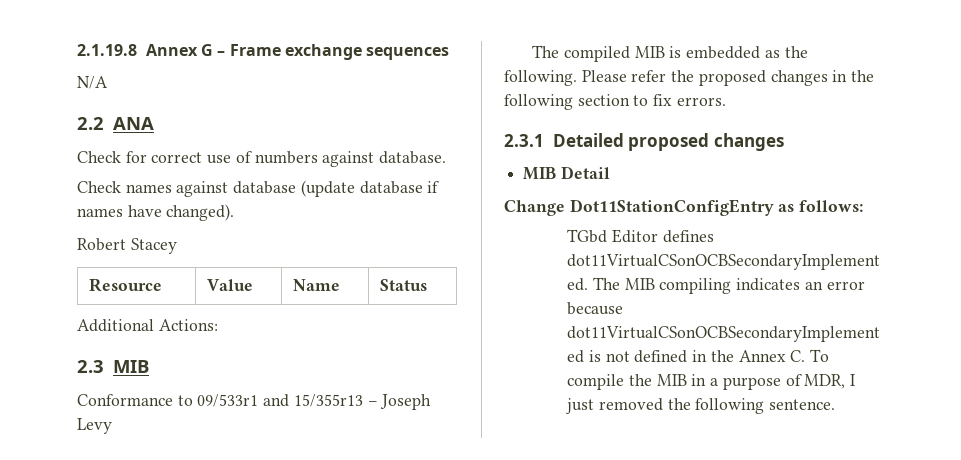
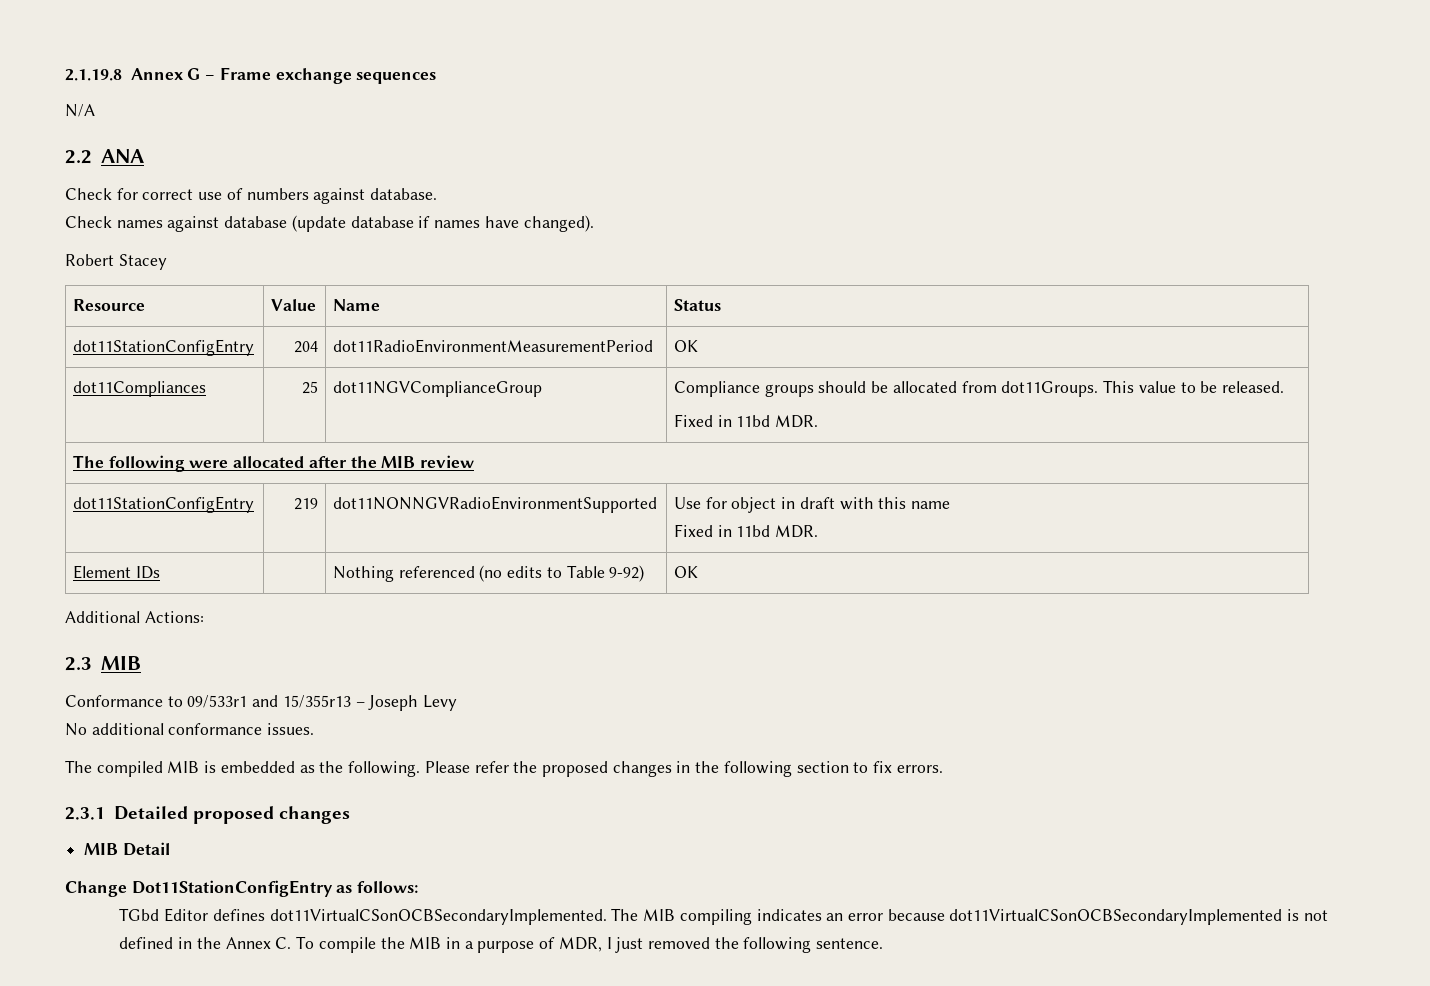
+ dot11StationConfigEntry | 204 | dot11RadioEnvironmentMeasurementPeriod | OK
+ dot11Compliances | 25 | dot11NGVComplianceGroup | Compliance groups should be allocated from dot11Groups. This value to be released.
+ Fixed in 11bd MDR.
+ The following were allocated after the MIB review
+ dot11StationConfigEntry | 219 | dot11NONNGVRadioEnvironmentSupported | Use for object in draft with this name
+ Fixed in 11bd MDR.
+ Element IDs | | Nothing referenced (no edits to Table 9-92) | OK
+ No additional conformance issues.

